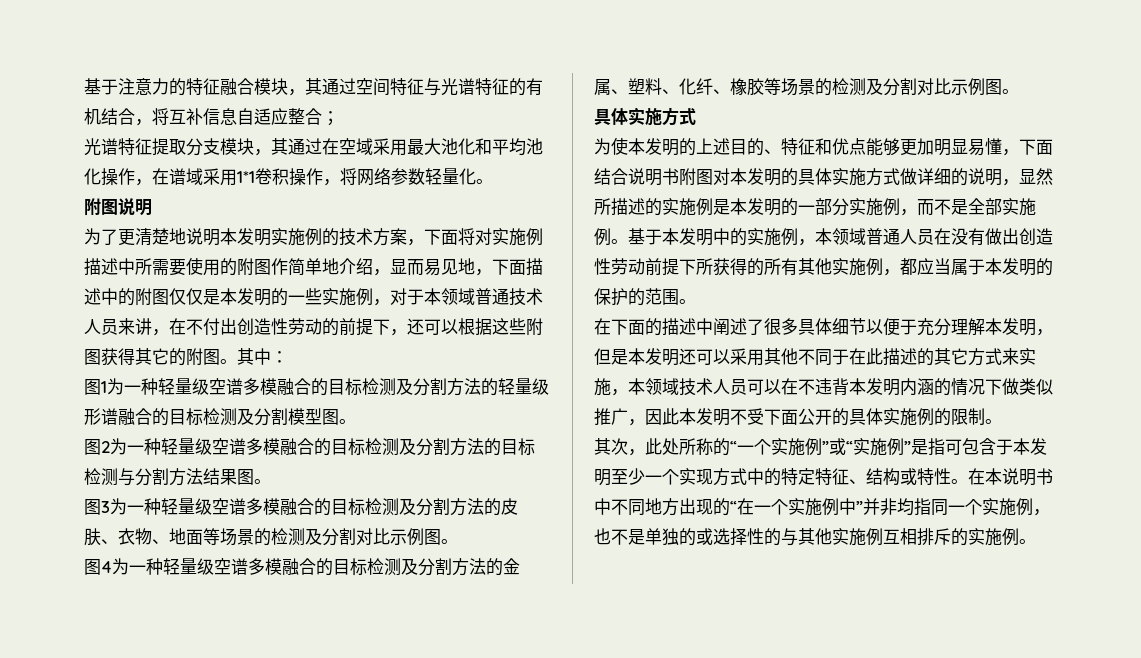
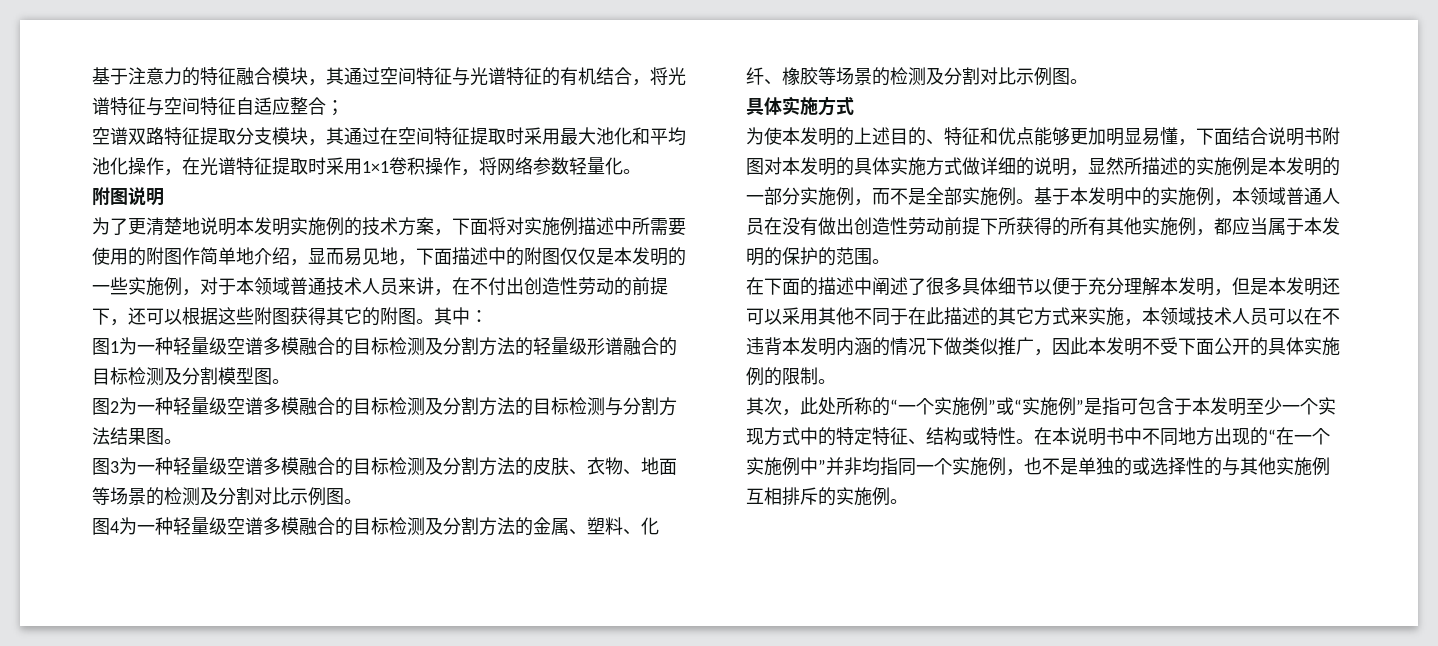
- 基于注意力的特征融合模块，其通过空间特征与光谱特征的有机结合，将互补信息自适应整合；
+ 基于注意力的特征融合模块，其通过空间特征与光谱特征的有机结合，将光谱特征与空间特征自适应整合；
- 光谱特征提取分支模块，其通过在空域采用最大池化和平均池化操作，在谱域采用1*1卷积操作，将网络参数轻量化。
+ 空谱双路特征提取分支模块，其通过在空间特征提取时采用最大池化和平均池化操作，在光谱特征提取时采用1×1卷积操作，将网络参数轻量化。

